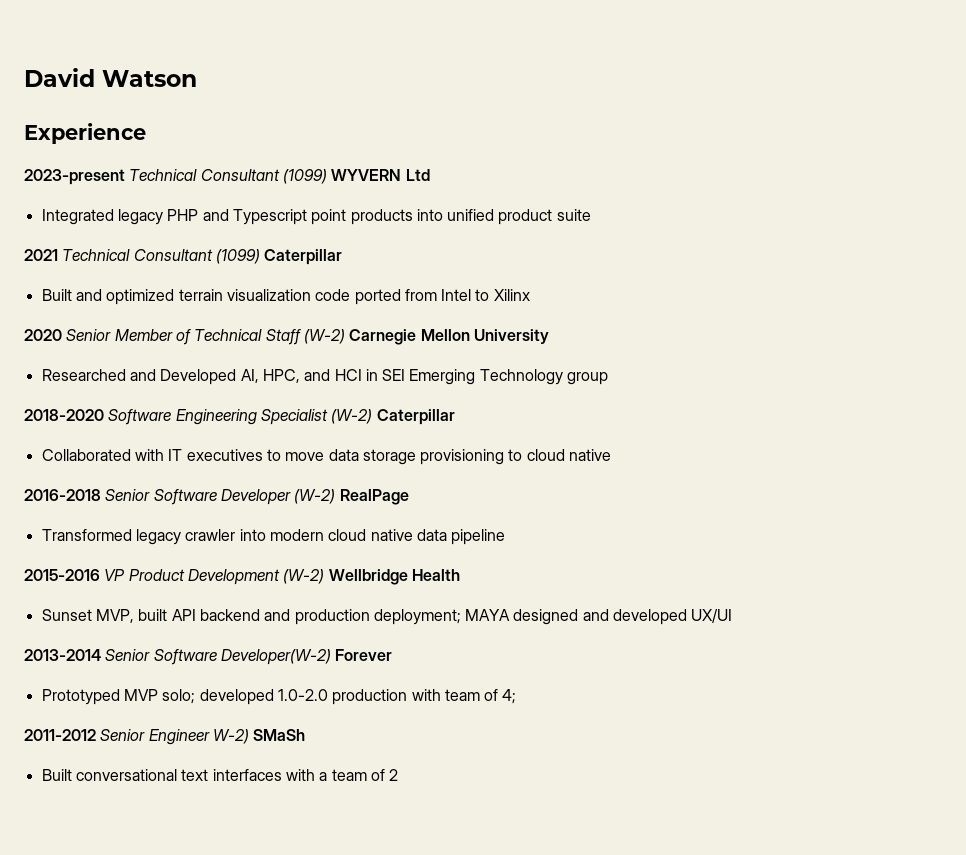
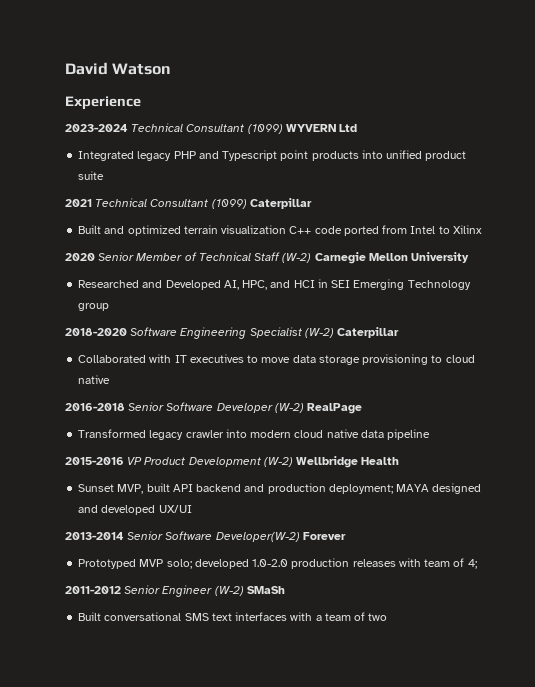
- 2023-present Technical Consultant (1099) WYVERN Ltd
+ 2023-2024 Technical Consultant (1099) WYVERN Ltd
- Built and optimized terrain visualization code ported from Intel to Xilinx
+ Built and optimized terrain visualization C++ code ported from Intel to Xilinx
- Prototyped MVP solo; developed 1.0-2.0 production with team of 4;
+ Prototyped MVP solo; developed 1.0-2.0 production releases with team of 4;
- 2011-2012 Senior Engineer W-2) SMaSh
+ 2011-2012 Senior Engineer (W-2) SMaSh
- Built conversational text interfaces with a team of 2
+ Built conversational SMS text interfaces with a team of two

